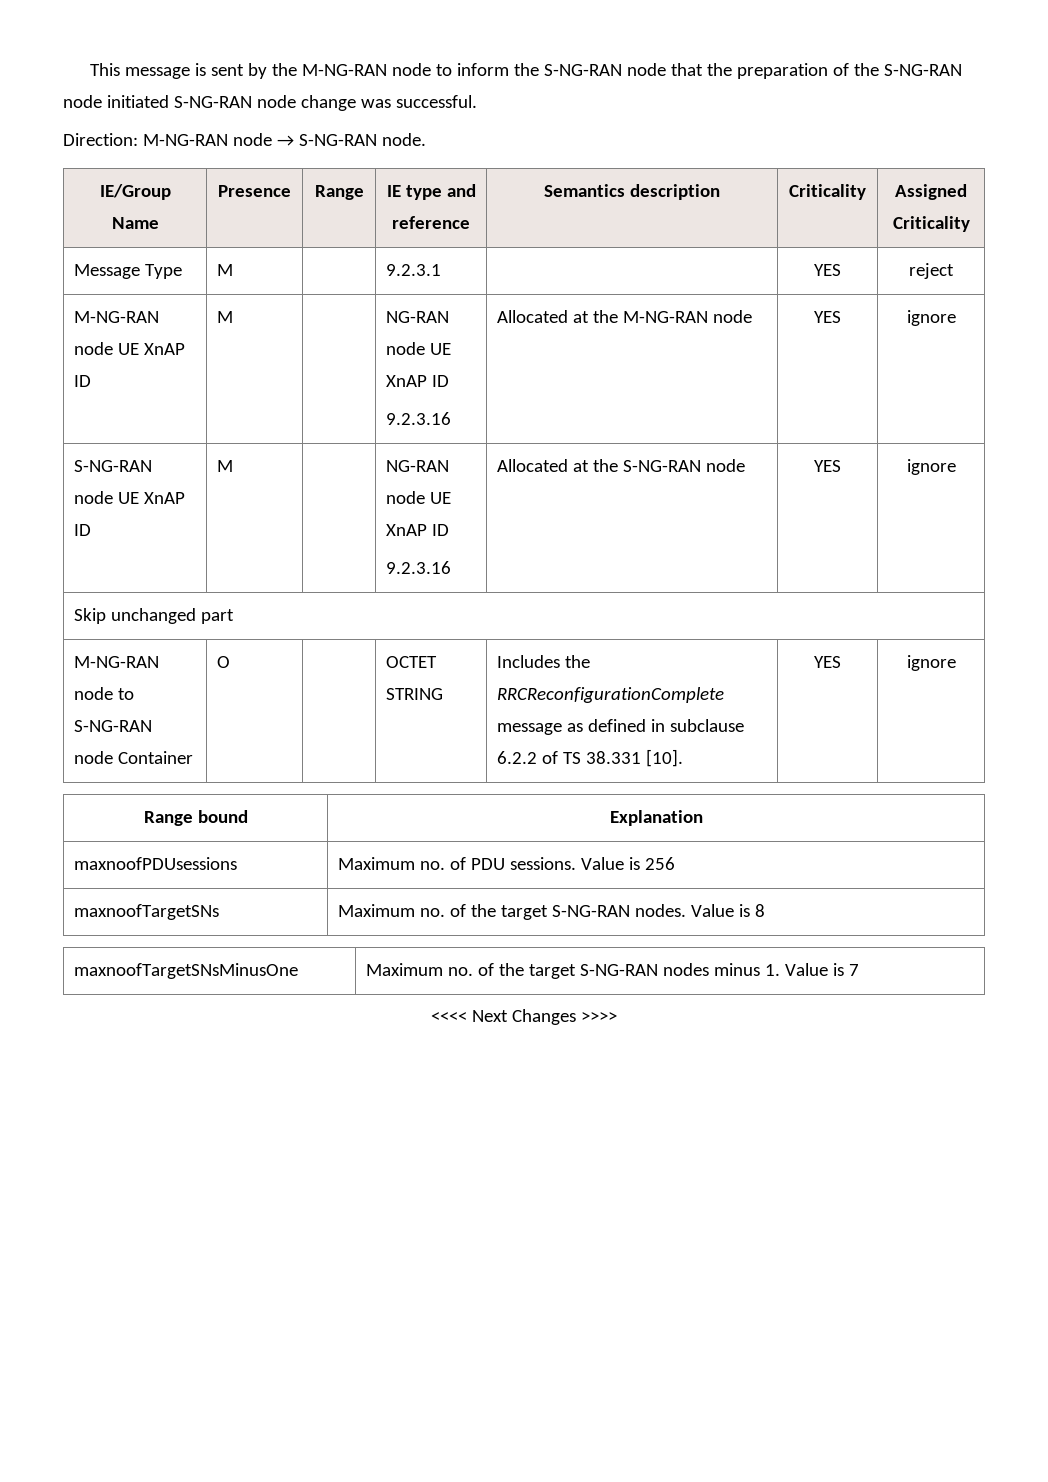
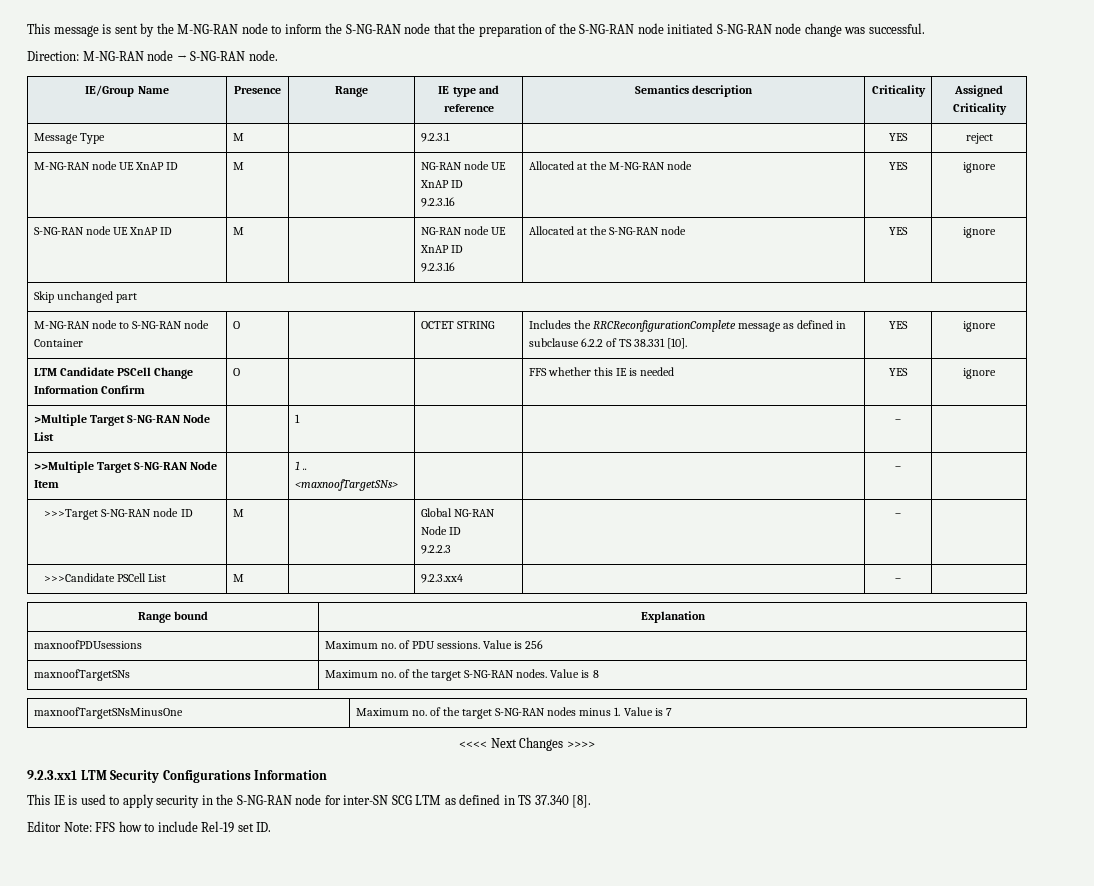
+ LTM Candidate PSCell Change Information Confirm | O | | | FFS whether this IE is needed | YES | ignore
+ >Multiple Target S-NG-RAN Node List | | 1 | | | – |
+ >>Multiple Target S-NG-RAN Node Item | | 1 .. <maxnoofTargetSNs> | | | – |
+ >>>Target S-NG-RAN node ID | M | | Global NG-RAN Node ID
+ 9.2.2.3 | | – |
+ >>>Candidate PSCell List | M | | 9.2.3.xx4 | | – |
+ 9.2.3.xx1 LTM Security Configurations Information
+ This IE is used to apply security in the S-NG-RAN node for inter-SN SCG LTM as defined in TS 37.340 [8].
+ Editor Note: FFS how to include Rel-19 set ID.

